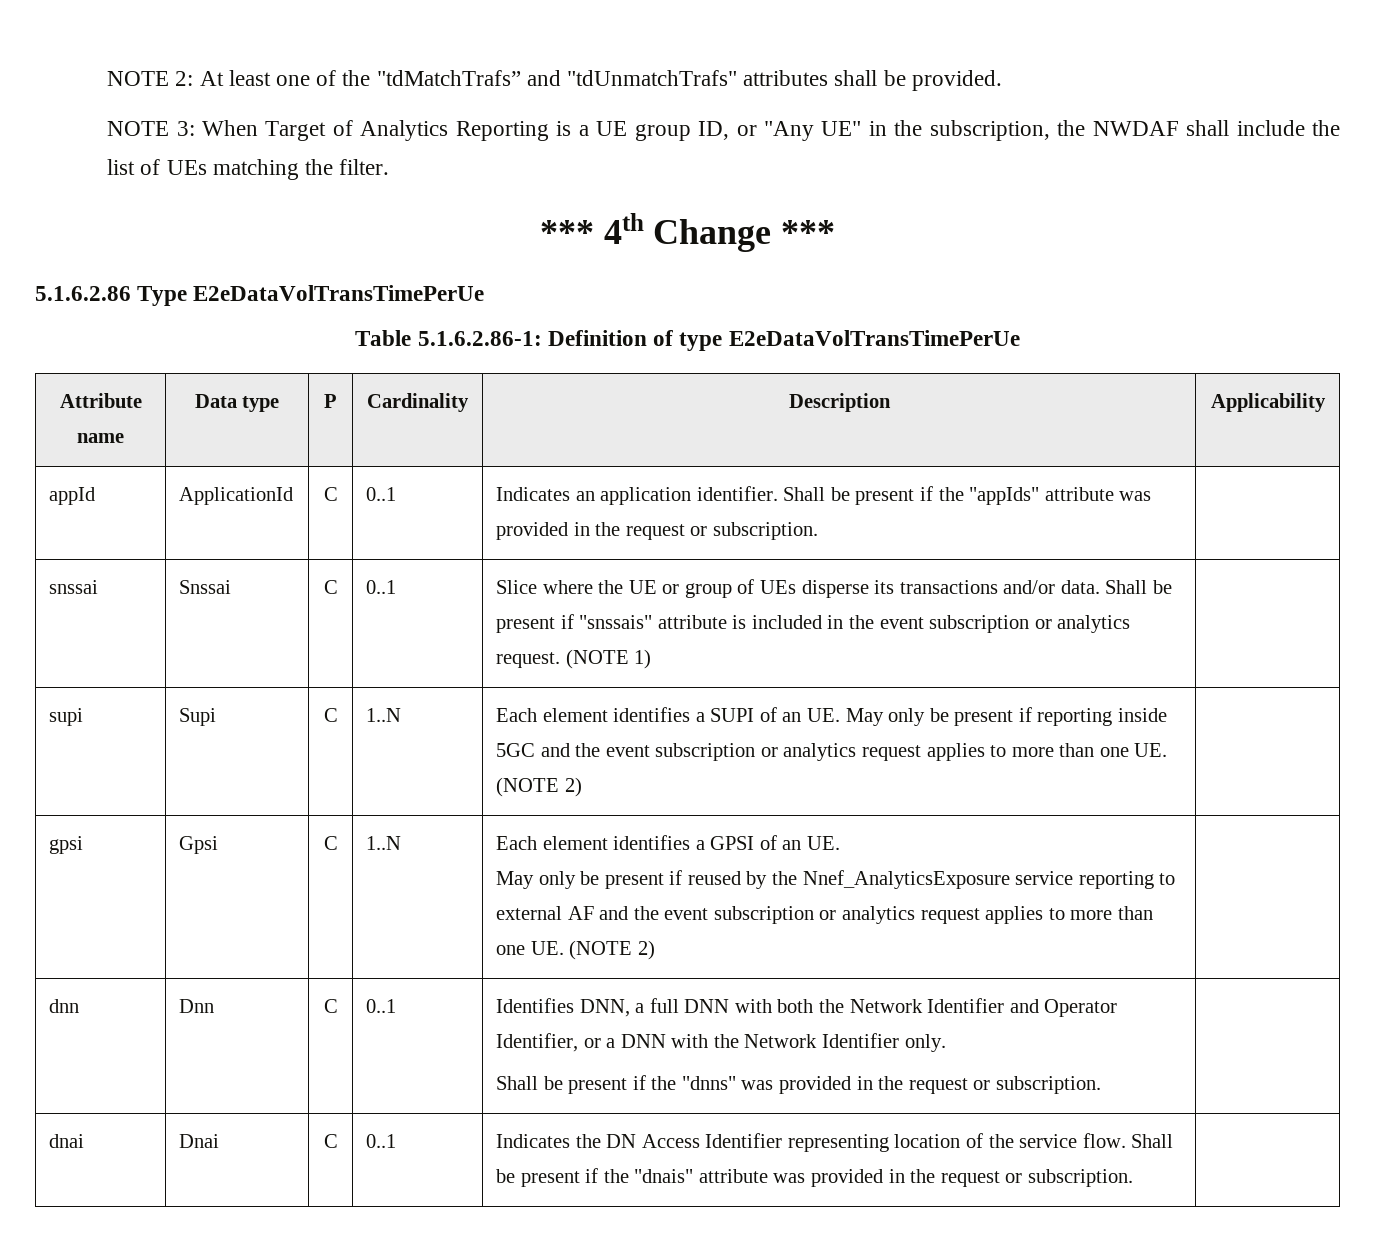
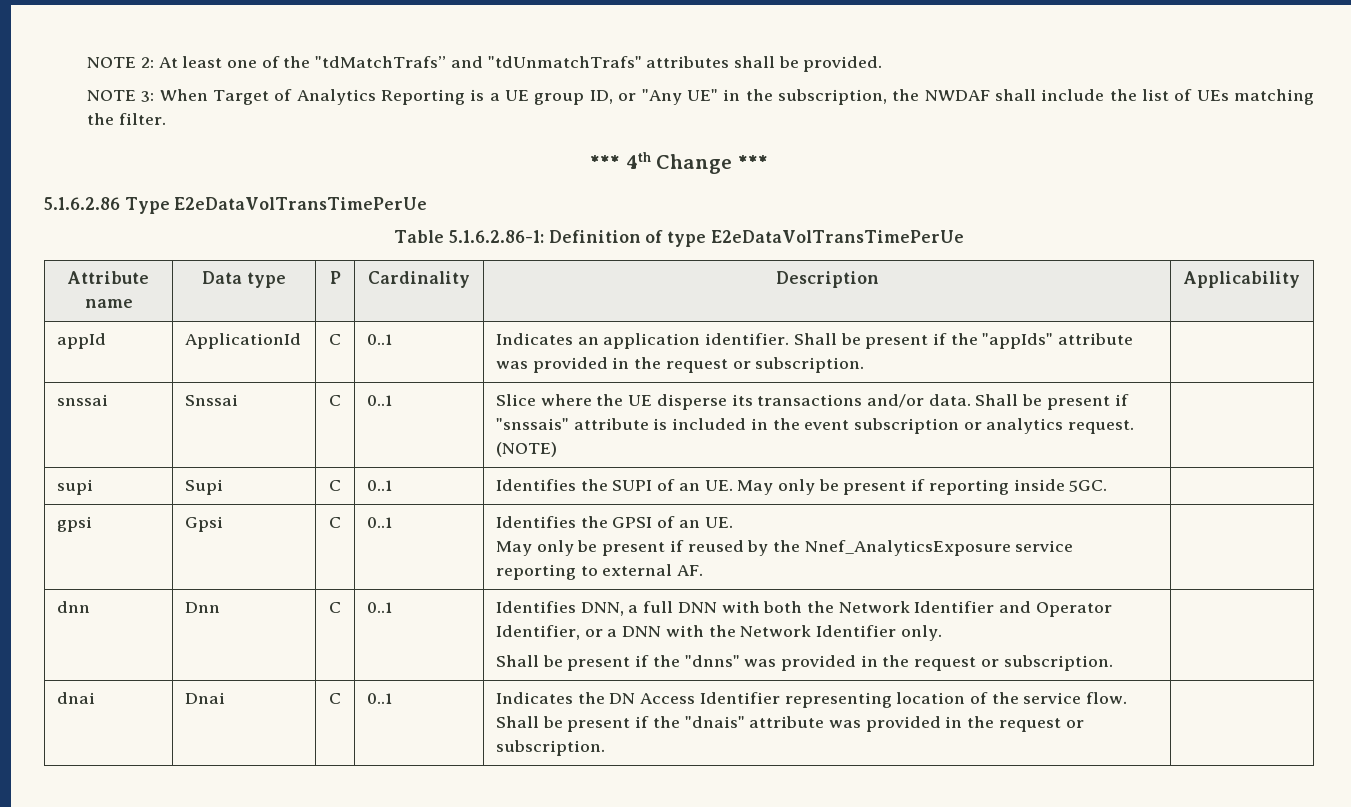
- snssai | Snssai | C | 0..1 | Slice where the UE or group of UEs disperse its transactions and/or data. Shall be present if "snssais" attribute is included in the event subscription or analytics request. (NOTE 1) |
+ snssai | Snssai | C | 0..1 | Slice where the UE disperse its transactions and/or data. Shall be present if "snssais" attribute is included in the event subscription or analytics request. (NOTE) |
- supi | Supi | C | 1..N | Each element identifies a SUPI of an UE. May only be present if reporting inside 5GC and the event subscription or analytics request applies to more than one UE. (NOTE 2) |
- gpsi | Gpsi | C | 1..N | Each element identifies a GPSI of an UE.
- May only be present if reused by the Nnef_AnalyticsExposure service reporting to external AF and the event subscription or analytics request applies to more than one UE. (NOTE 2)
+ supi | Supi | C | 0..1 | Identifies the SUPI of an UE. May only be present if reporting inside 5GC. |
+ gpsi | Gpsi | C | 0..1 | Identifies the GPSI of an UE.
+ May only be present if reused by the Nnef_AnalyticsExposure service reporting to external AF. |

